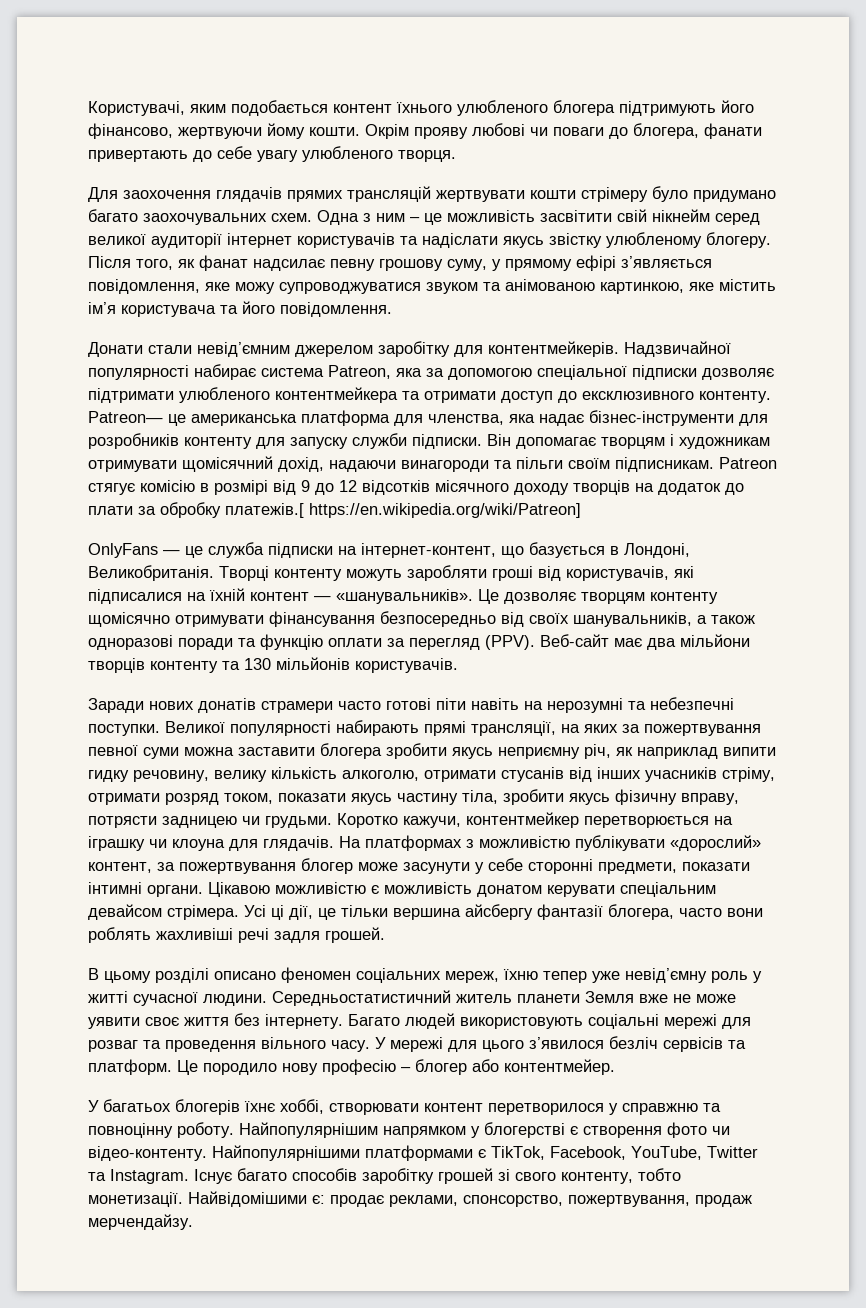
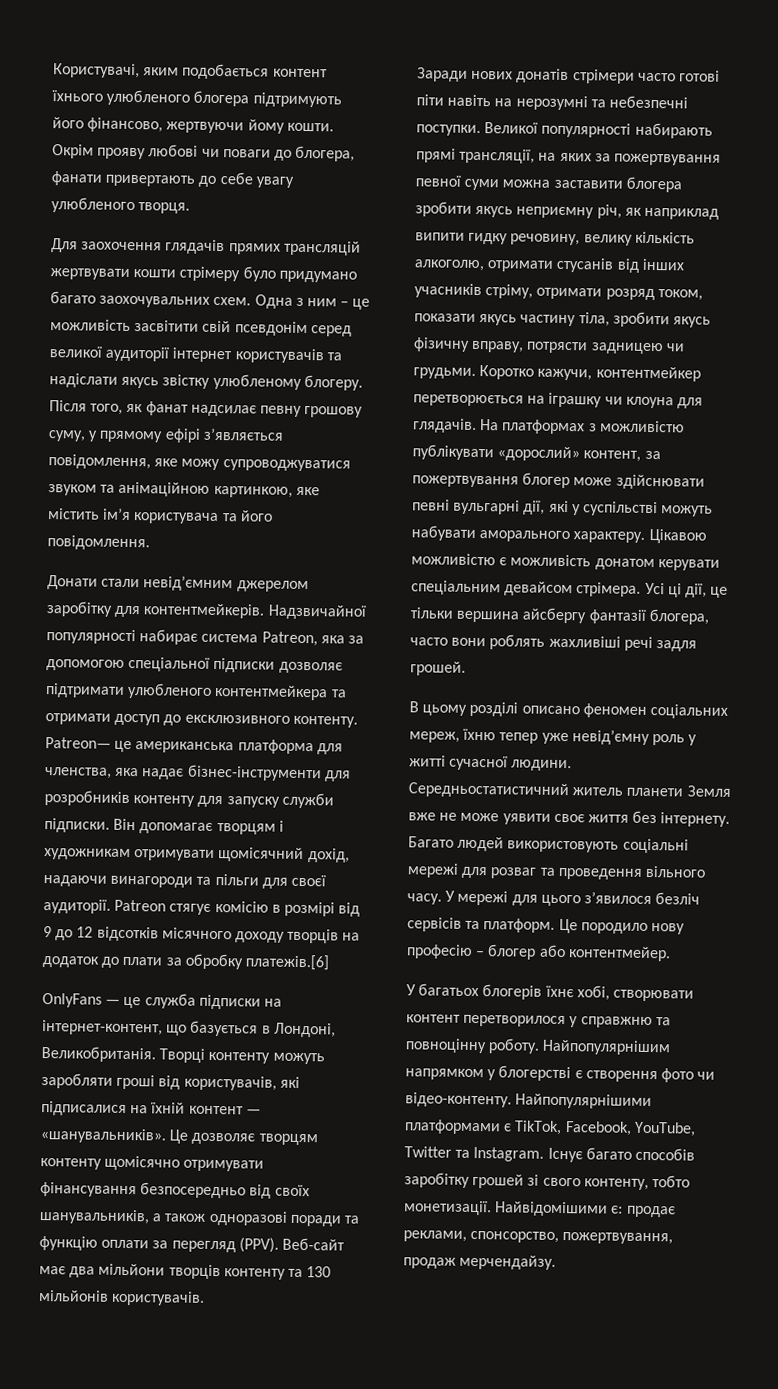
- Одна з ним – це можливість засвітити свій нікнейм серед великої аудиторії інтернет користувачів та надіслати якусь звістку улюбленому блогеру.
+ Одна з ним – це можливість засвітити свій псевдонім серед великої аудиторії інтернет користувачів та надіслати якусь звістку улюбленому блогеру.
- Після того, як фанат надсилає певну грошову суму, у прямому ефірі з’являється повідомлення, яке можу супроводжуватися звуком та анімованою картинкою, яке містить ім’я користувача та його повідомлення.
+ Після того, як фанат надсилає певну грошову суму, у прямому ефірі з’являється повідомлення, яке можу супроводжуватися звуком та анімаційною картинкою, яке містить ім’я користувача та його повідомлення.
- Він допомагає творцям і художникам отримувати щомісячний дохід, надаючи винагороди та пільги своїм підписникам.
+ Він допомагає творцям і художникам отримувати щомісячний дохід, надаючи винагороди та пільги для своєї аудиторії.
- Patreon стягує комісію в розмірі від 9 до 12 відсотків місячного доходу творців на додаток до плати за обробку платежів.[ https://en.wikipedia.org/wiki/Patreon]
+ Patreon стягує комісію в розмірі від 9 до 12 відсотків місячного доходу творців на додаток до плати за обробку платежів.[6]
- Заради нових донатів страмери часто готові піти навіть на нерозумні та небезпечні поступки.
+ Заради нових донатів стрімери часто готові піти навіть на нерозумні та небезпечні поступки.
- На платформах з можливістю публікувати «дорослий» контент, за пожертвування блогер може засунути у себе сторонні предмети, показати інтимні органи.
+ На платформах з можливістю публікувати «дорослий» контент, за пожертвування блогер може здійснювати певні вульгарні дії, які у суспільстві можуть набувати аморального характеру.
- У багатьох блогерів їхнє хоббі, створювати контент перетворилося у справжню та повноцінну роботу.
+ У багатьох блогерів їхнє хобі, створювати контент перетворилося у справжню та повноцінну роботу.

